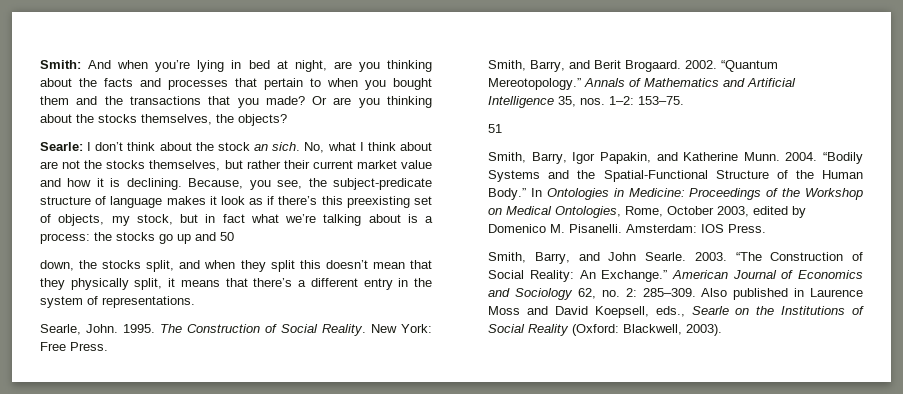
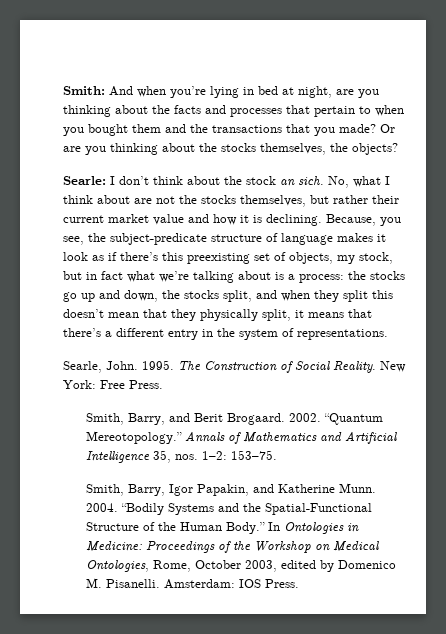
- the stocks go up and 50
- down, the stocks split, and when they split this doesn’t mean that they physically split, it means that there’s a different entry in the system of representations.
+ the stocks go up and down, the stocks split, and when they split this doesn’t mean that they physically split, it means that there’s a different entry in the system of representations.
- 51
- Smith, Barry, and John Searle. 2003. “The Construction of Social Reality: An Exchange.” American Journal of Economics and Sociology 62, no. 2: 285–309. Also published in Laurence Moss and David Koepsell, eds., Searle on the Institutions of Social Reality (Oxford: Blackwell, 2003).

